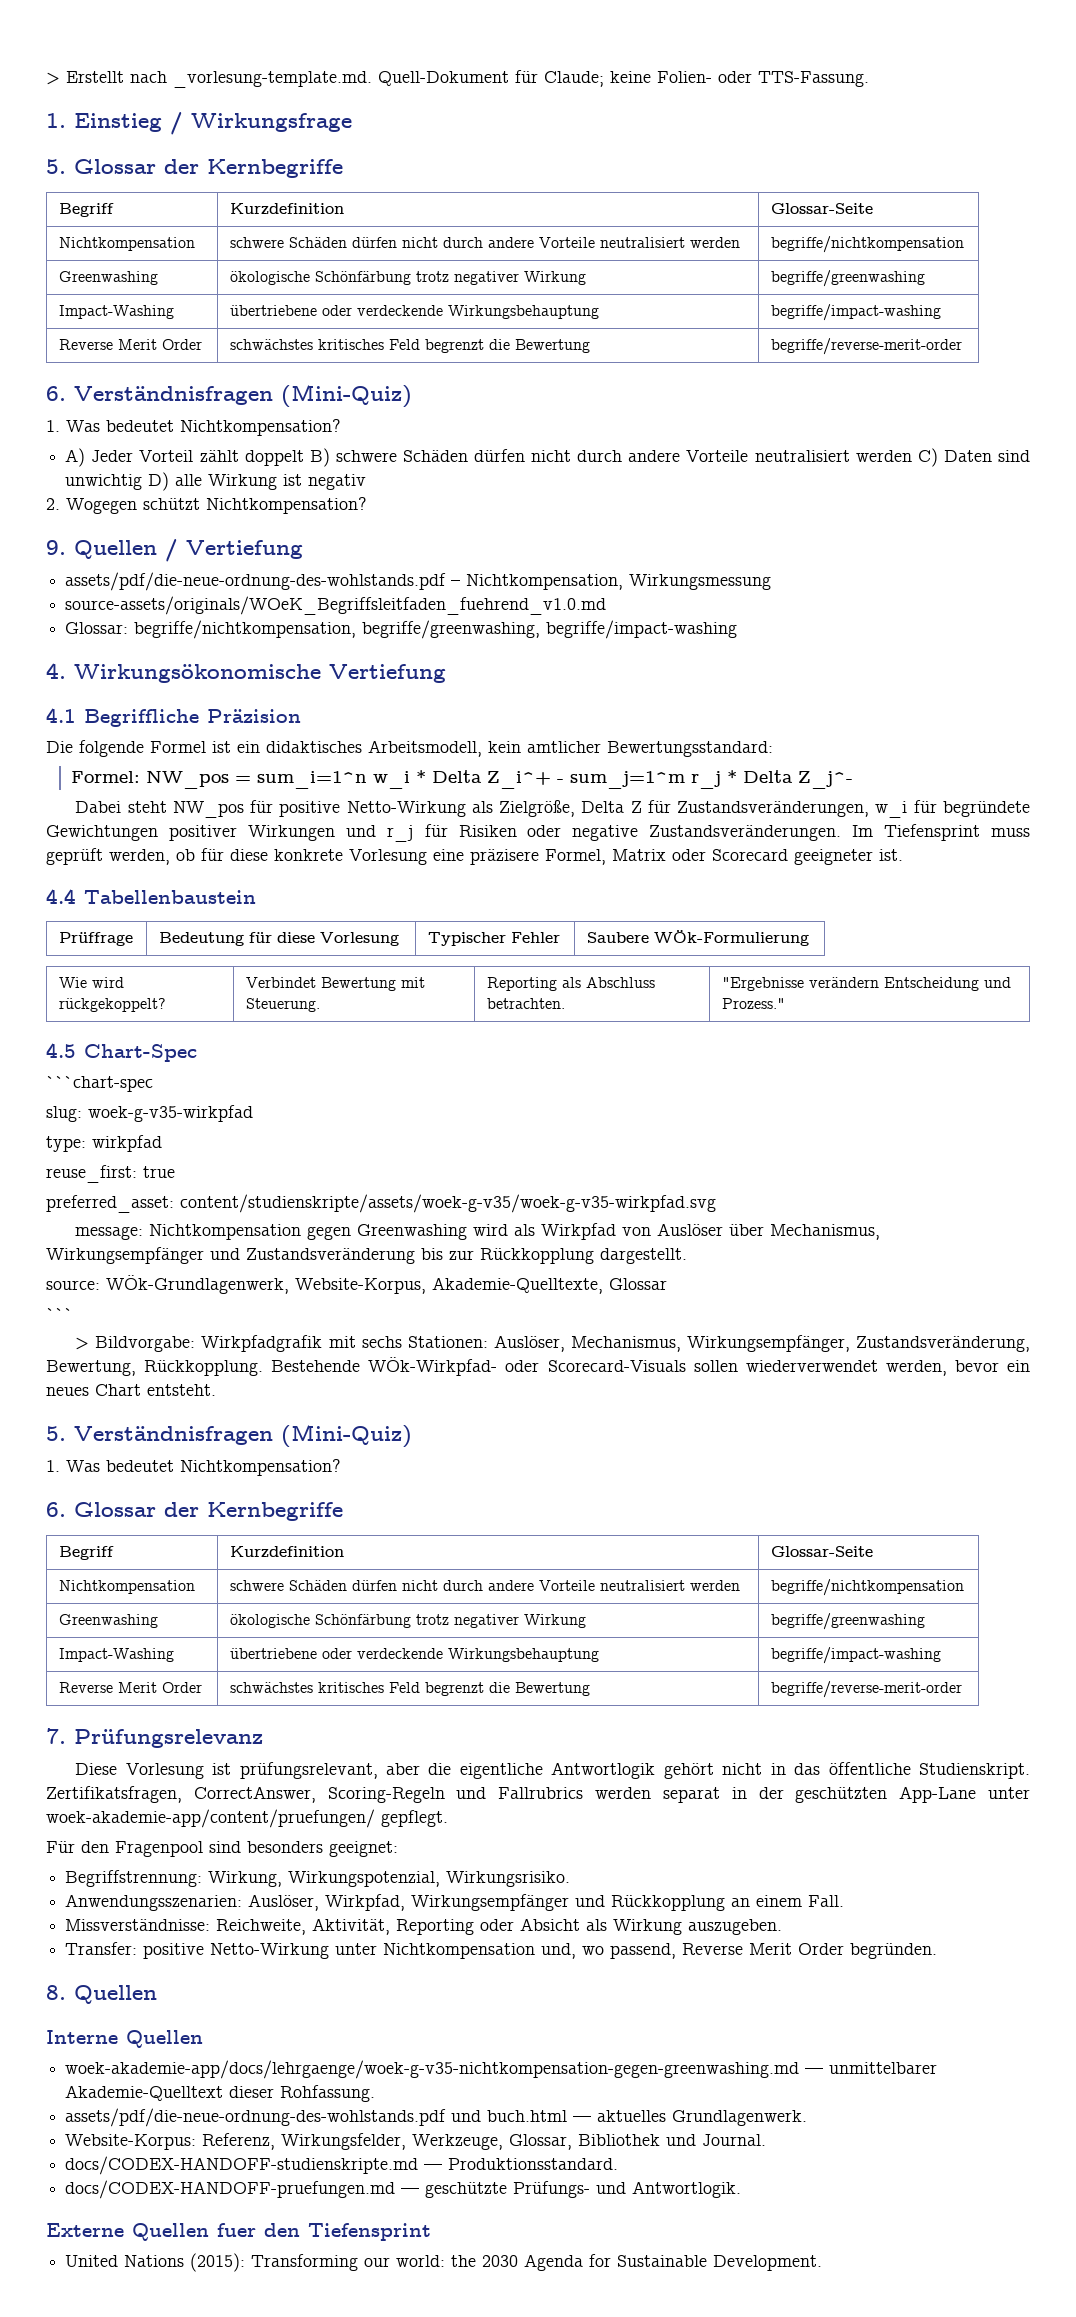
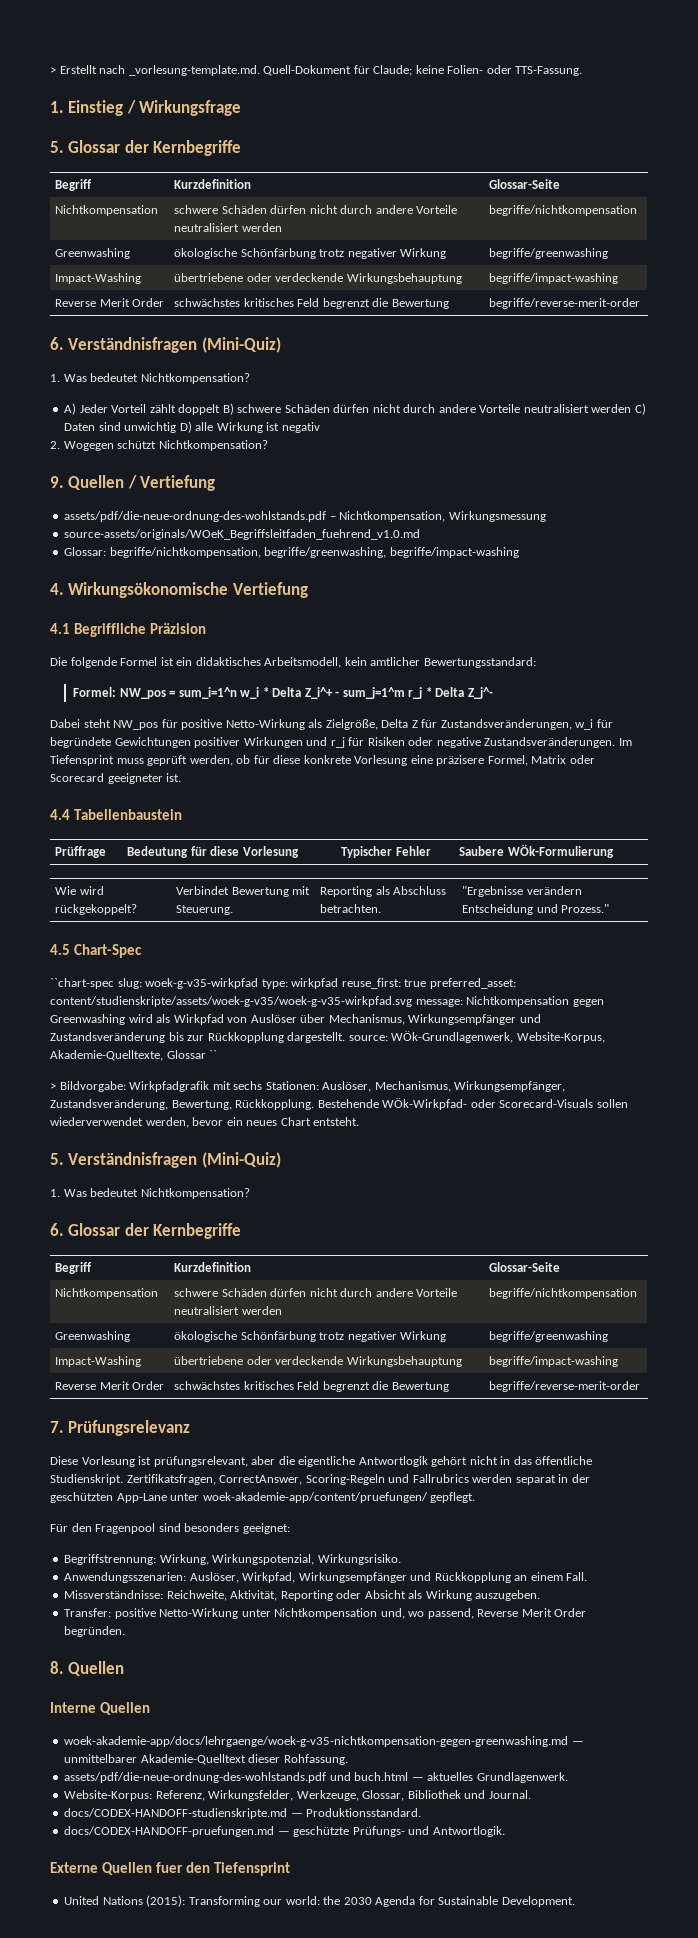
- ```chart-spec
- slug: woek-g-v35-wirkpfad
- type: wirkpfad
- reuse_first: true
- preferred_asset: content/studienskripte/assets/woek-g-v35/woek-g-v35-wirkpfad.svg
- message: Nichtkompensation gegen Greenwashing wird als Wirkpfad von Auslöser über Mechanismus, Wirkungsempfänger und Zustandsveränderung bis zur Rückkopplung dargestellt.
- source: WÖk-Grundlagenwerk, Website-Korpus, Akademie-Quelltexte, Glossar
- ```
+ ``chart-spec slug: woek-g-v35-wirkpfad type: wirkpfad reuse_first: true preferred_asset: content/studienskripte/assets/woek-g-v35/woek-g-v35-wirkpfad.svg message: Nichtkompensation gegen Greenwashing wird als Wirkpfad von Auslöser über Mechanismus, Wirkungsempfänger und Zustandsveränderung bis zur Rückkopplung dargestellt. source: WÖk-Grundlagenwerk, Website-Korpus, Akademie-Quelltexte, Glossar ``

